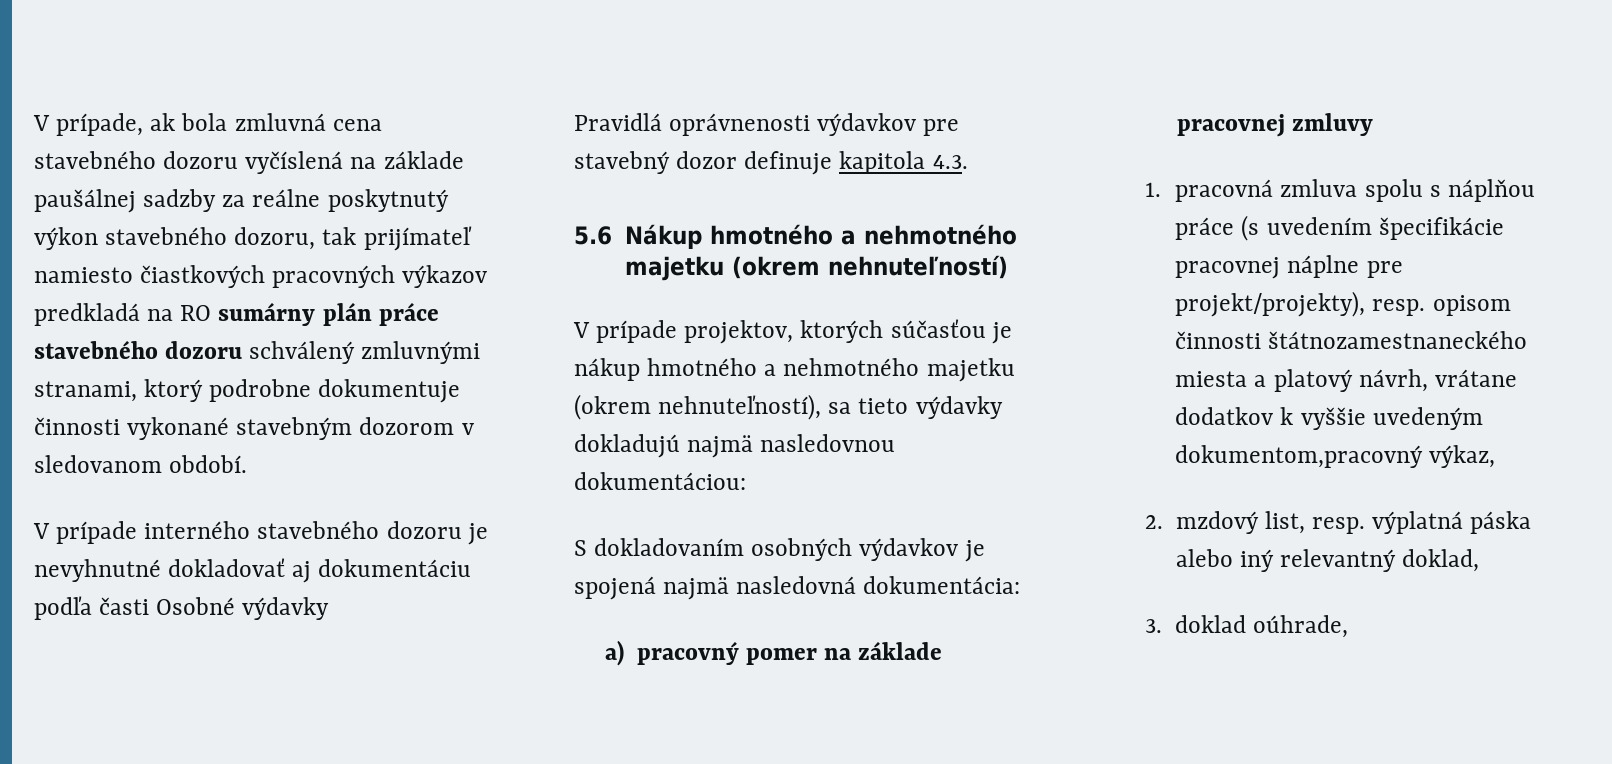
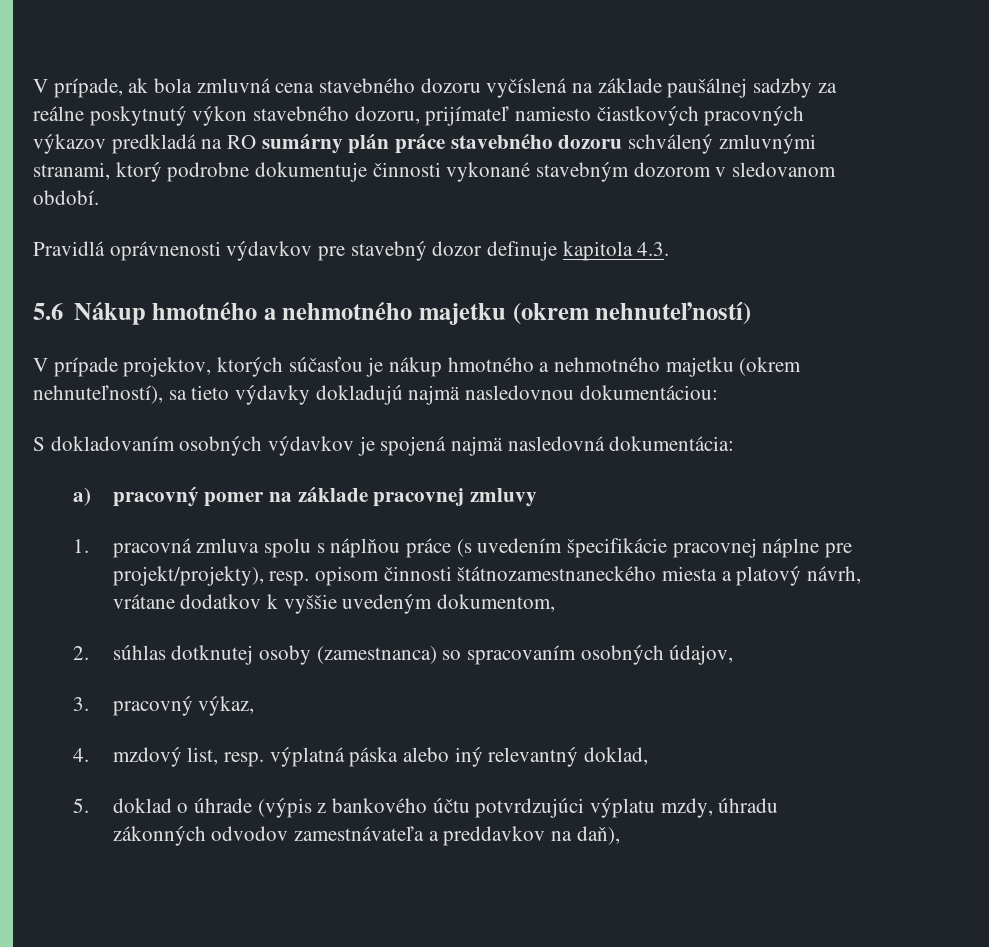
- V prípade, ak bola zmluvná cena stavebného dozoru vyčíslená na základe paušálnej sadzby za reálne poskytnutý výkon stavebného dozoru, tak prijímateľ namiesto čiastkových pracovných výkazov predkladá na RO sumárny plán práce stavebného dozoru schválený zmluvnými stranami, ktorý podrobne dokumentuje činnosti vykonané stavebným dozorom v sledovanom období.
+ V prípade, ak bola zmluvná cena stavebného dozoru vyčíslená na základe paušálnej sadzby za reálne poskytnutý výkon stavebného dozoru, prijímateľ namiesto čiastkových pracovných výkazov predkladá na RO sumárny plán práce stavebného dozoru schválený zmluvnými stranami, ktorý podrobne dokumentuje činnosti vykonané stavebným dozorom v sledovanom období.
- V prípade interného stavebného dozoru je nevyhnutné dokladovať aj dokumentáciu podľa časti Osobné výdavky
- 1. pracovná zmluva spolu s náplňou práce (s uvedením špecifikácie pracovnej náplne pre projekt/projekty), resp. opisom činnosti štátnozamestnaneckého miesta a platový návrh, vrátane dodatkov k vyššie uvedeným dokumentom,pracovný výkaz,
+ 1. pracovná zmluva spolu s náplňou práce (s uvedením špecifikácie pracovnej náplne pre projekt/projekty), resp. opisom činnosti štátnozamestnaneckého miesta a platový návrh, vrátane dodatkov k vyššie uvedeným dokumentom,
+ 2. súhlas dotknutej osoby (zamestnanca) so spracovaním osobných údajov,
+ 3. pracovný výkaz,
- 2. mzdový list, resp. výplatná páska alebo iný relevantný doklad,
+ 4. mzdový list, resp. výplatná páska alebo iný relevantný doklad,
- 3. doklad oúhrade,
+ 5. doklad o úhrade (výpis z bankového účtu potvrdzujúci výplatu mzdy, úhradu zákonných odvodov zamestnávateľa a preddavkov na daň),

